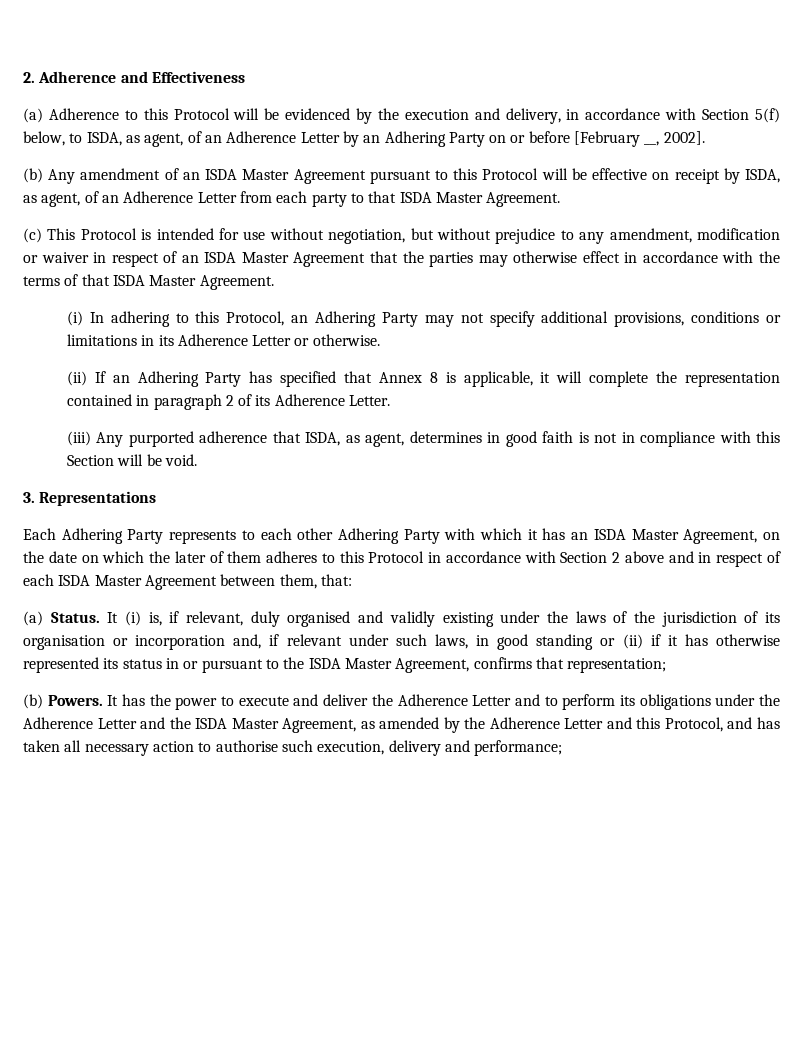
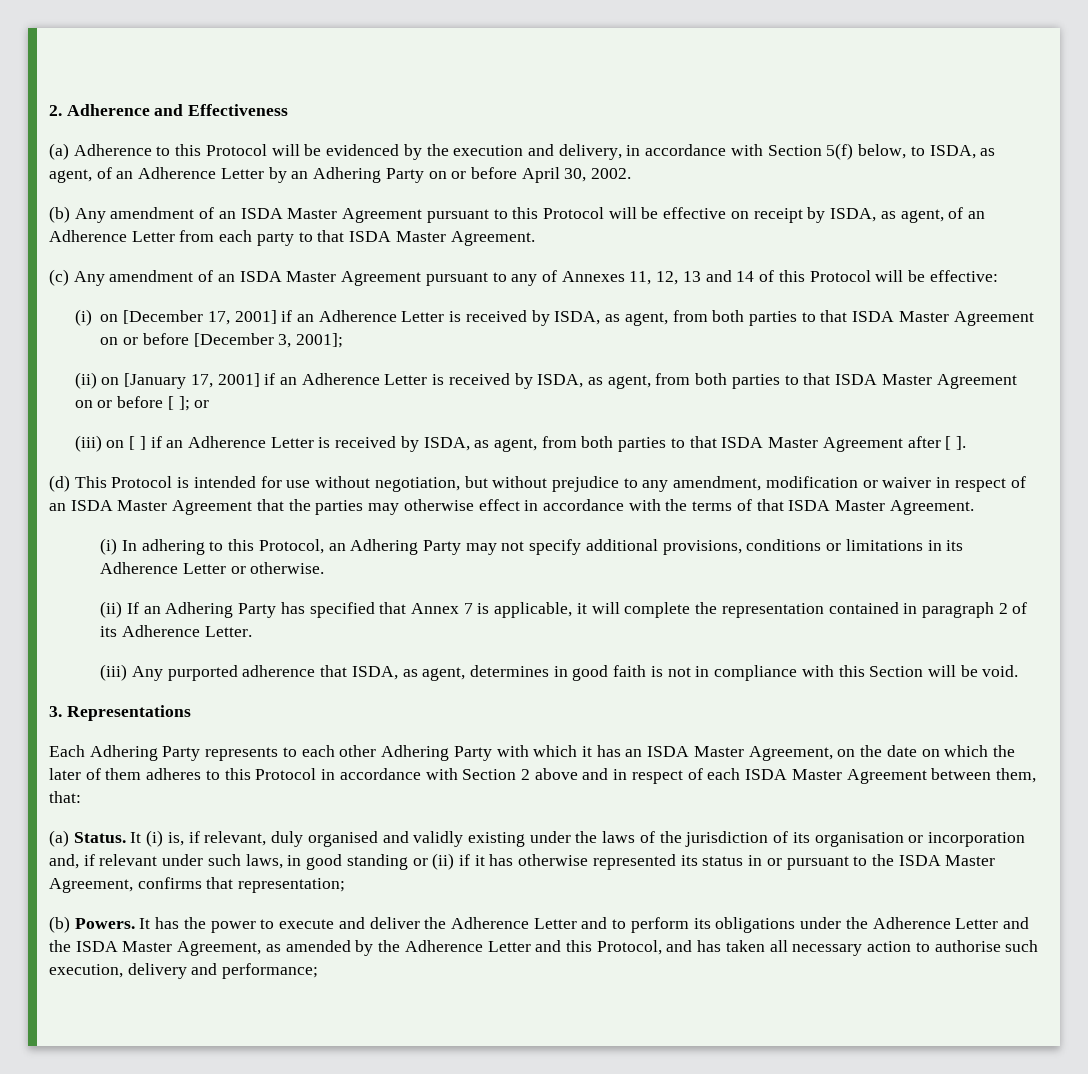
- (a) Adherence to this Protocol will be evidenced by the execution and delivery, in accordance with Section 5(f) below, to ISDA, as agent, of an Adherence Letter by an Adhering Party on or before [February __, 2002].
+ (a) Adherence to this Protocol will be evidenced by the execution and delivery, in accordance with Section 5(f) below, to ISDA, as agent, of an Adherence Letter by an Adhering Party on or before April 30, 2002.
- (c) This Protocol is intended for use without negotiation, but without prejudice to any amendment, modification or waiver in respect of an ISDA Master Agreement that the parties may otherwise effect in accordance with the terms of that ISDA Master Agreement.
+ (c) Any amendment of an ISDA Master Agreement pursuant to any of Annexes 11, 12, 13 and 14 of this Protocol will be effective:
+ (i) on [December 17, 2001] if an Adherence Letter is received by ISDA, as agent, from both parties to that ISDA Master Agreement on or before [December 3, 2001];
+ (ii) on [January 17, 2001] if an Adherence Letter is received by ISDA, as agent, from both parties to that ISDA Master Agreement on or before [ ]; or
+ (iii) on [ ] if an Adherence Letter is received by ISDA, as agent, from both parties to that ISDA Master Agreement after [ ].
+ (d) This Protocol is intended for use without negotiation, but without prejudice to any amendment, modification or waiver in respect of an ISDA Master Agreement that the parties may otherwise effect in accordance with the terms of that ISDA Master Agreement.
- (ii) If an Adhering Party has specified that Annex 8 is applicable, it will complete the representation contained in paragraph 2 of its Adherence Letter.
+ (ii) If an Adhering Party has specified that Annex 7 is applicable, it will complete the representation contained in paragraph 2 of its Adherence Letter.

